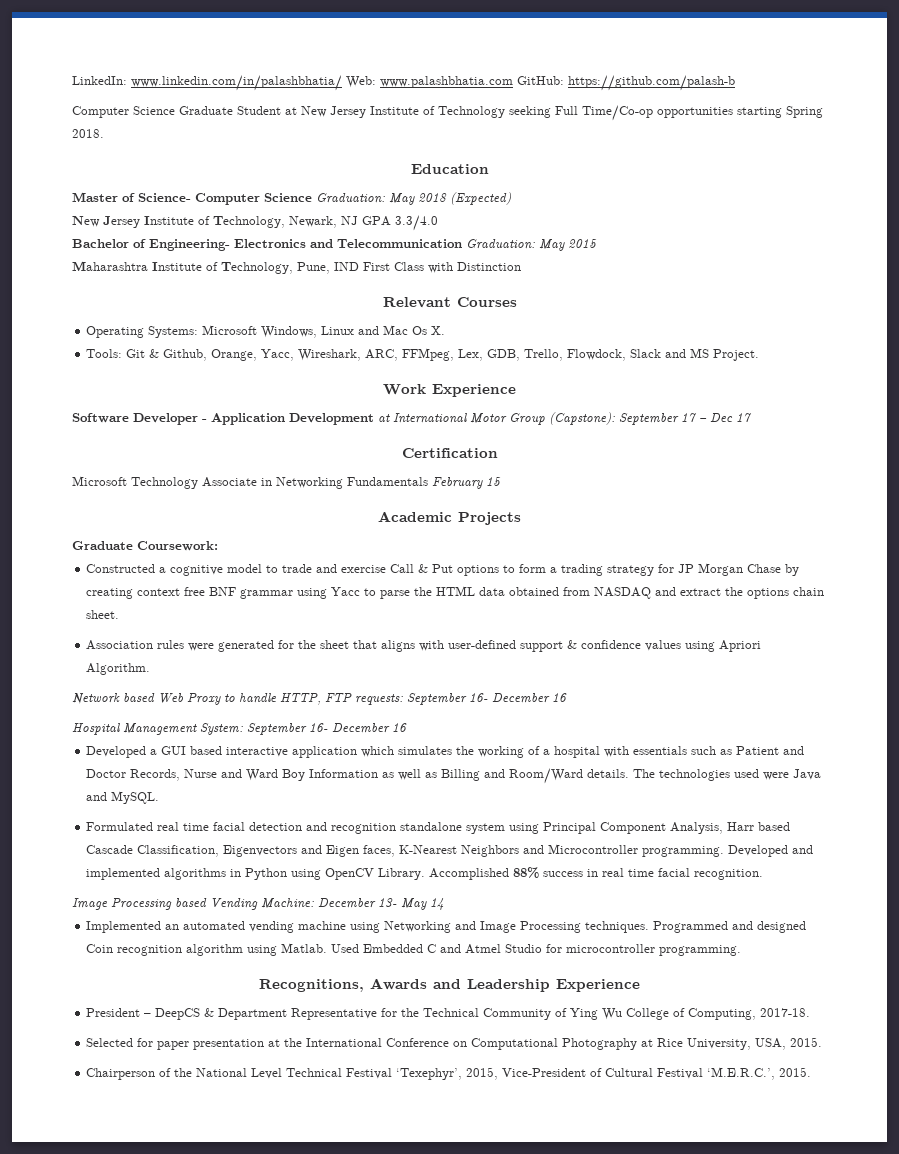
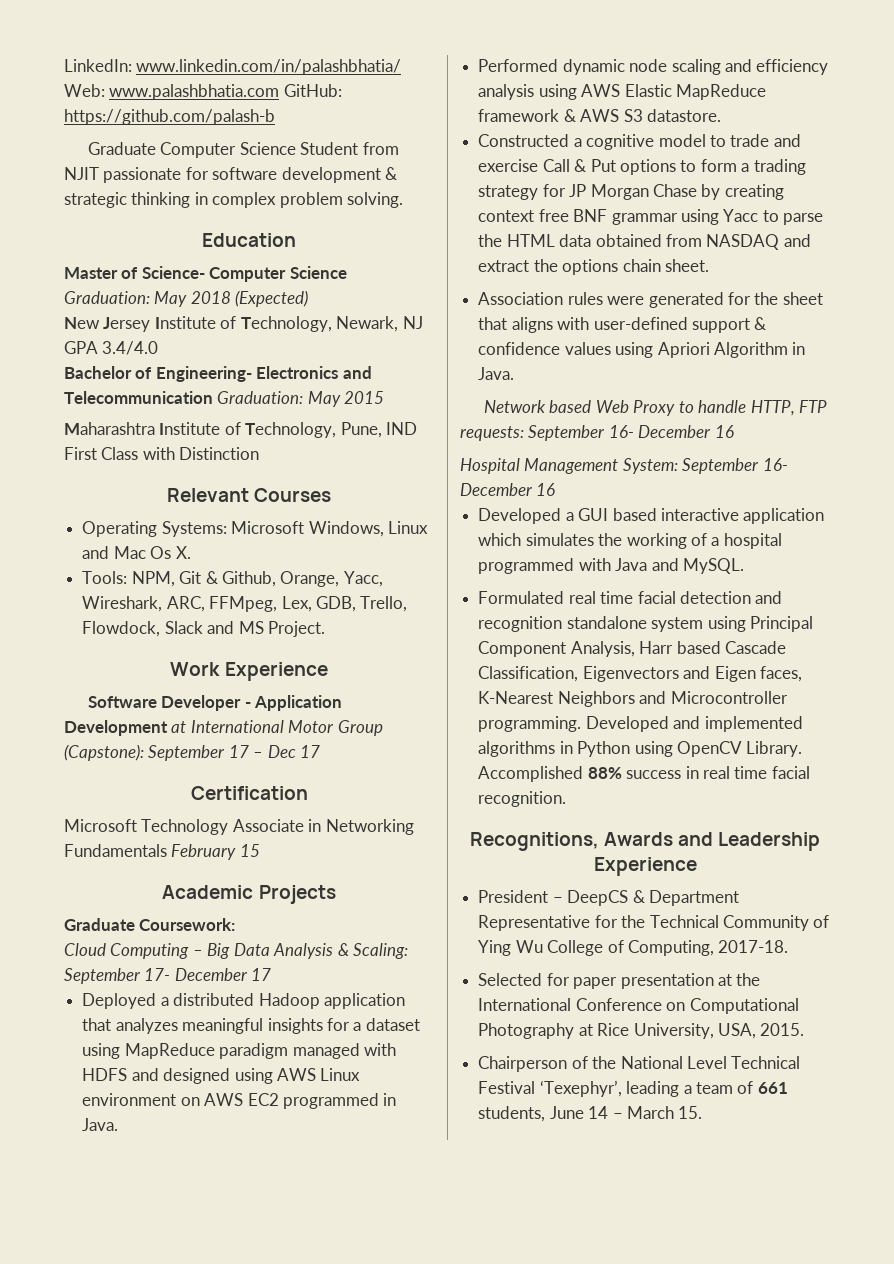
- Computer Science Graduate Student at New Jersey Institute of Technology seeking Full Time/Co-op opportunities starting Spring 2018.
+ Graduate Computer Science Student from NJIT passionate for software development & strategic thinking in complex problem solving.
- New Jersey Institute of Technology, Newark, NJ GPA 3.3/4.0
+ New Jersey Institute of Technology, Newark, NJ GPA 3.4/4.0
- Tools: Git & Github, Orange, Yacc, Wireshark, ARC, FFMpeg, Lex, GDB, Trello, Flowdock, Slack and MS Project.
+ Tools: NPM, Git & Github, Orange, Yacc, Wireshark, ARC, FFMpeg, Lex, GDB, Trello, Flowdock, Slack and MS Project.
+ Cloud Computing – Big Data Analysis & Scaling: September 17- December 17
+ Deployed a distributed Hadoop application that analyzes meaningful insights for a dataset using MapReduce paradigm managed with HDFS and designed using AWS Linux environment on AWS EC2 programmed in Java.
+ Performed dynamic node scaling and efficiency analysis using AWS Elastic MapReduce framework & AWS S3 datastore.
- Association rules were generated for the sheet that aligns with user-defined support & confidence values using Apriori Algorithm.
+ Association rules were generated for the sheet that aligns with user-defined support & confidence values using Apriori Algorithm in Java.
- Developed a GUI based interactive application which simulates the working of a hospital with essentials such as Patient and Doctor Records, Nurse and Ward Boy Information as well as Billing and Room/Ward details. The technologies used were Java and MySQL.
+ Developed a GUI based interactive application which simulates the working of a hospital programmed with Java and MySQL.
- Image Processing based Vending Machine: December 13- May 14
- Implemented an automated vending machine using Networking and Image Processing techniques. Programmed and designed Coin recognition algorithm using Matlab. Used Embedded C and Atmel Studio for microcontroller programming.
- Chairperson of the National Level Technical Festival ‘Texephyr’, 2015, Vice-President of Cultural Festival ‘M.E.R.C.’, 2015.
+ Chairperson of the National Level Technical Festival ‘Texephyr’, leading a team of 661 students, June 14 – March 15.

